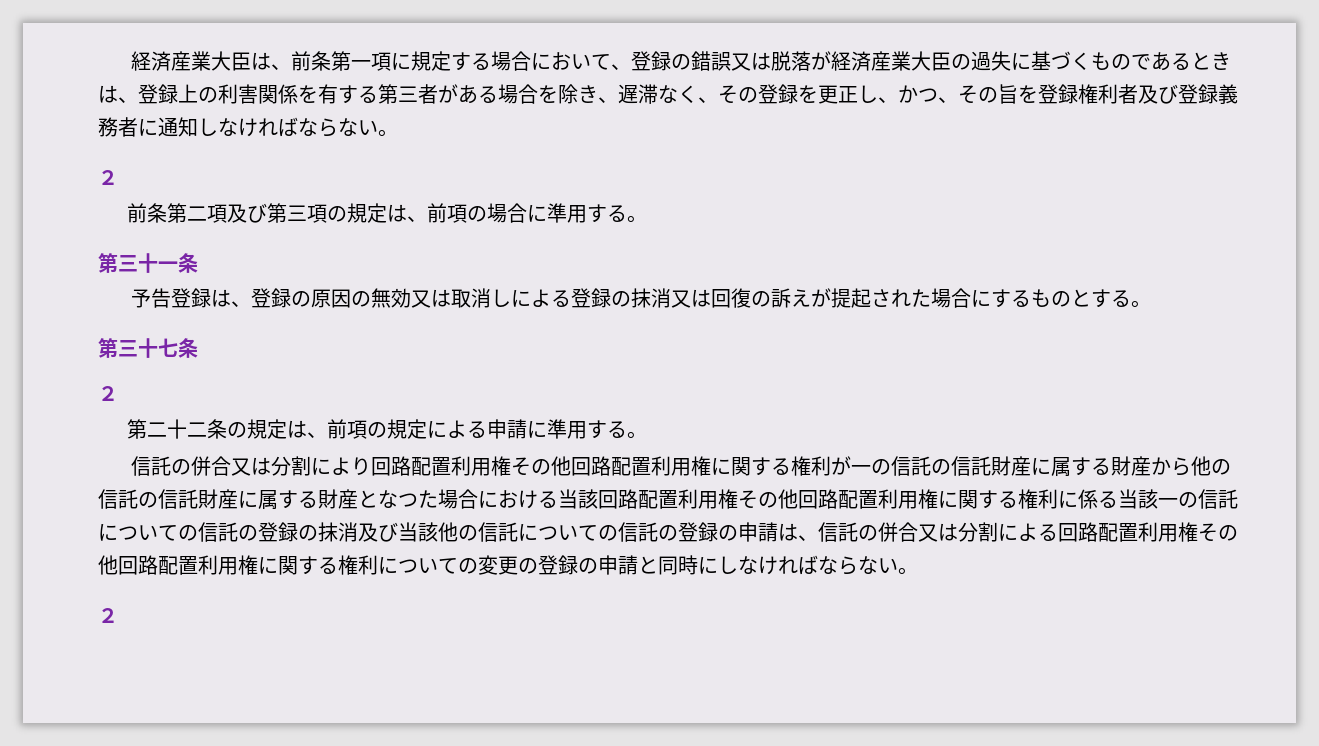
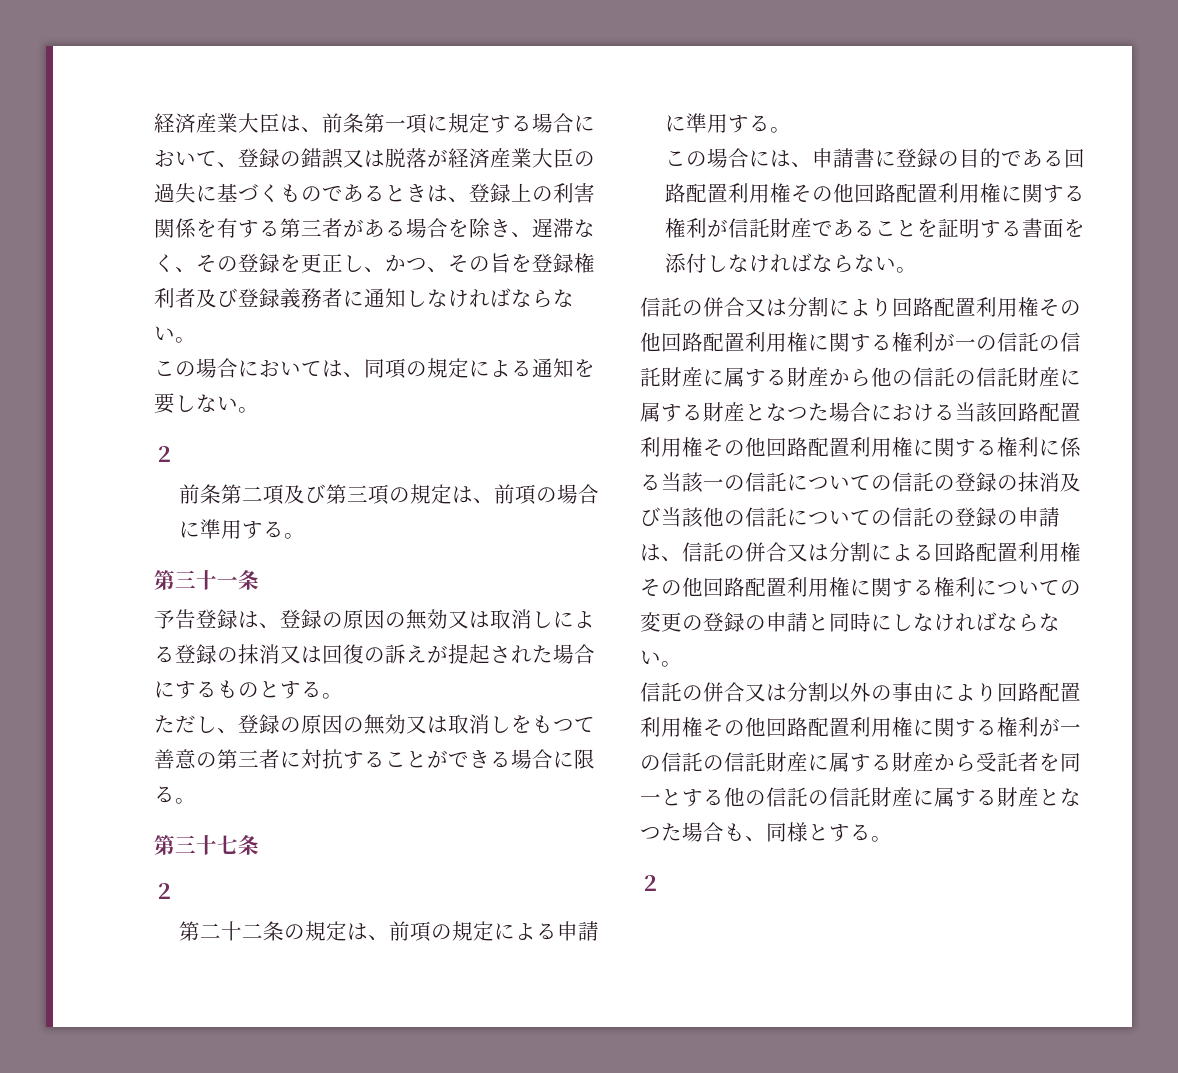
+ この場合においては、同項の規定による通知を要しない。
+ ただし、登録の原因の無効又は取消しをもつて善意の第三者に対抗することができる場合に限る。
+ この場合には、申請書に登録の目的である回路配置利用権その他回路配置利用権に関する権利が信託財産であることを証明する書面を添付しなければならない。
+ 信託の併合又は分割以外の事由により回路配置利用権その他回路配置利用権に関する権利が一の信託の信託財産に属する財産から受託者を同一とする他の信託の信託財産に属する財産となつた場合も、同様とする。

